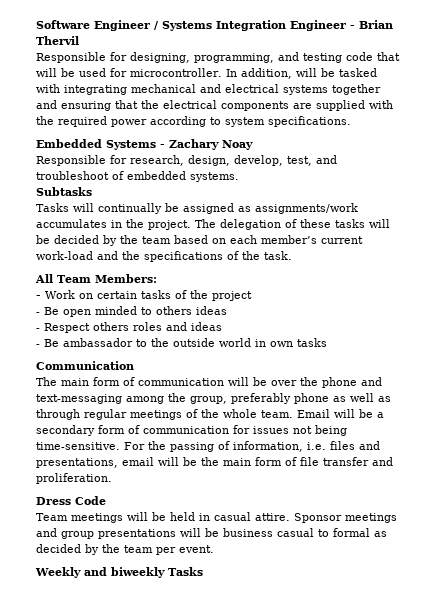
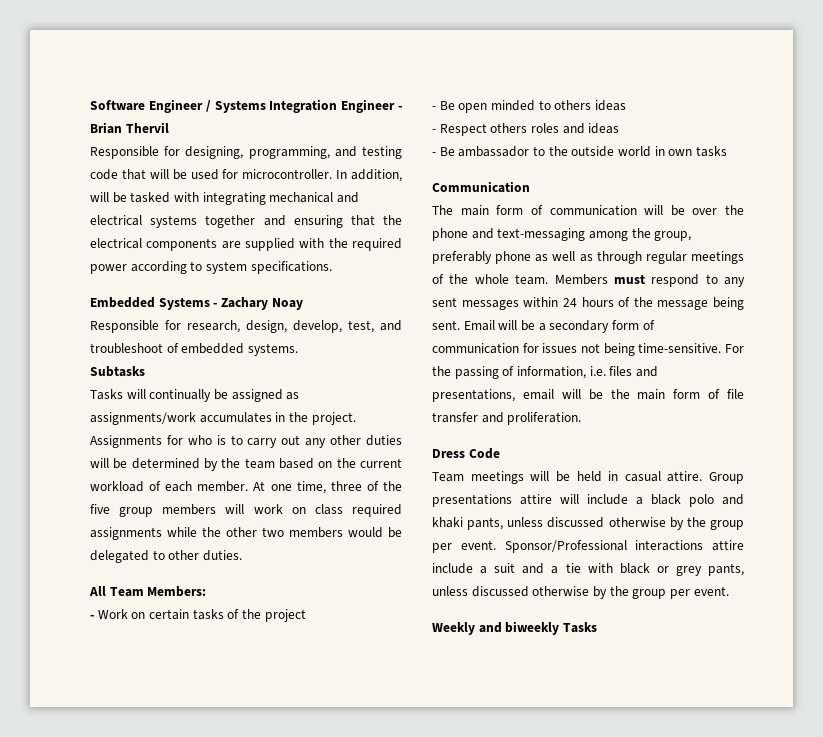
- The delegation of these tasks will be decided by the team based on each member’s current work-load and the specifications of the task.
+ Assignments for who is to carry out any other duties will be determined by the team based on the current workload of each member. At one time, three of the five group members will work on class required assignments while the other two members would be delegated to other duties.
+ Members must respond to any sent messages within 24 hours of the message being sent.
- Sponsor meetings and group presentations will be business casual to formal as decided by the team per event.
+ Group presentations attire will include a black polo and khaki pants, unless discussed otherwise by the group per event. Sponsor/Professional interactions attire include a suit and a tie with black or grey pants, unless discussed otherwise by the group per event.

